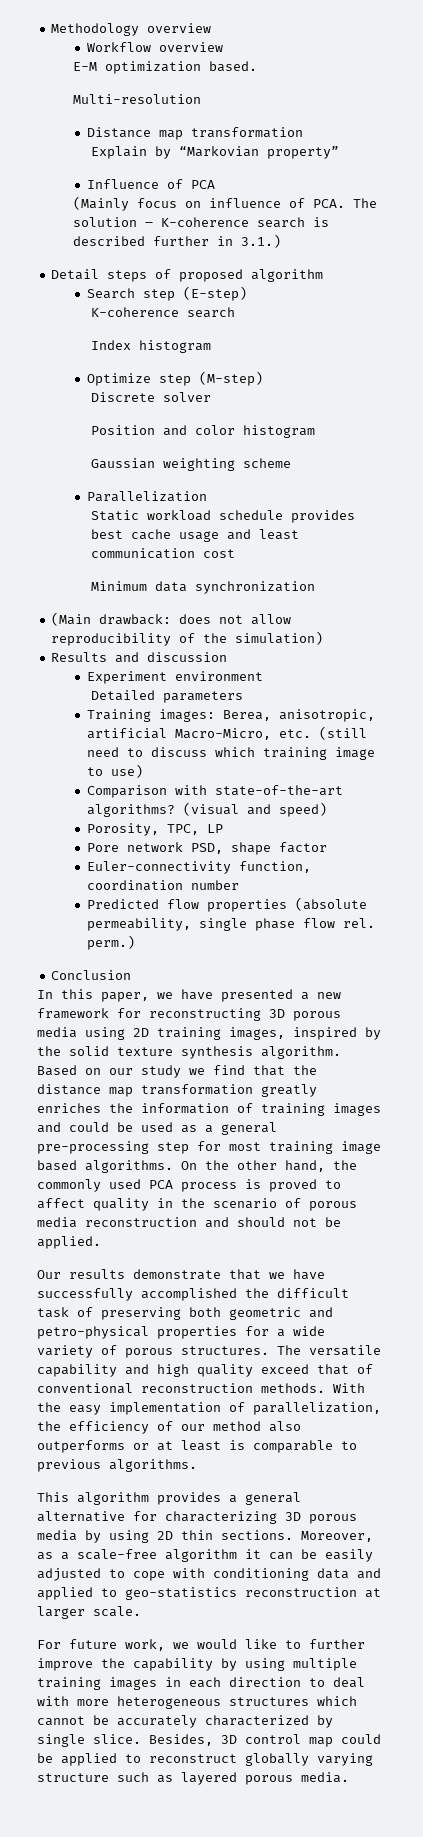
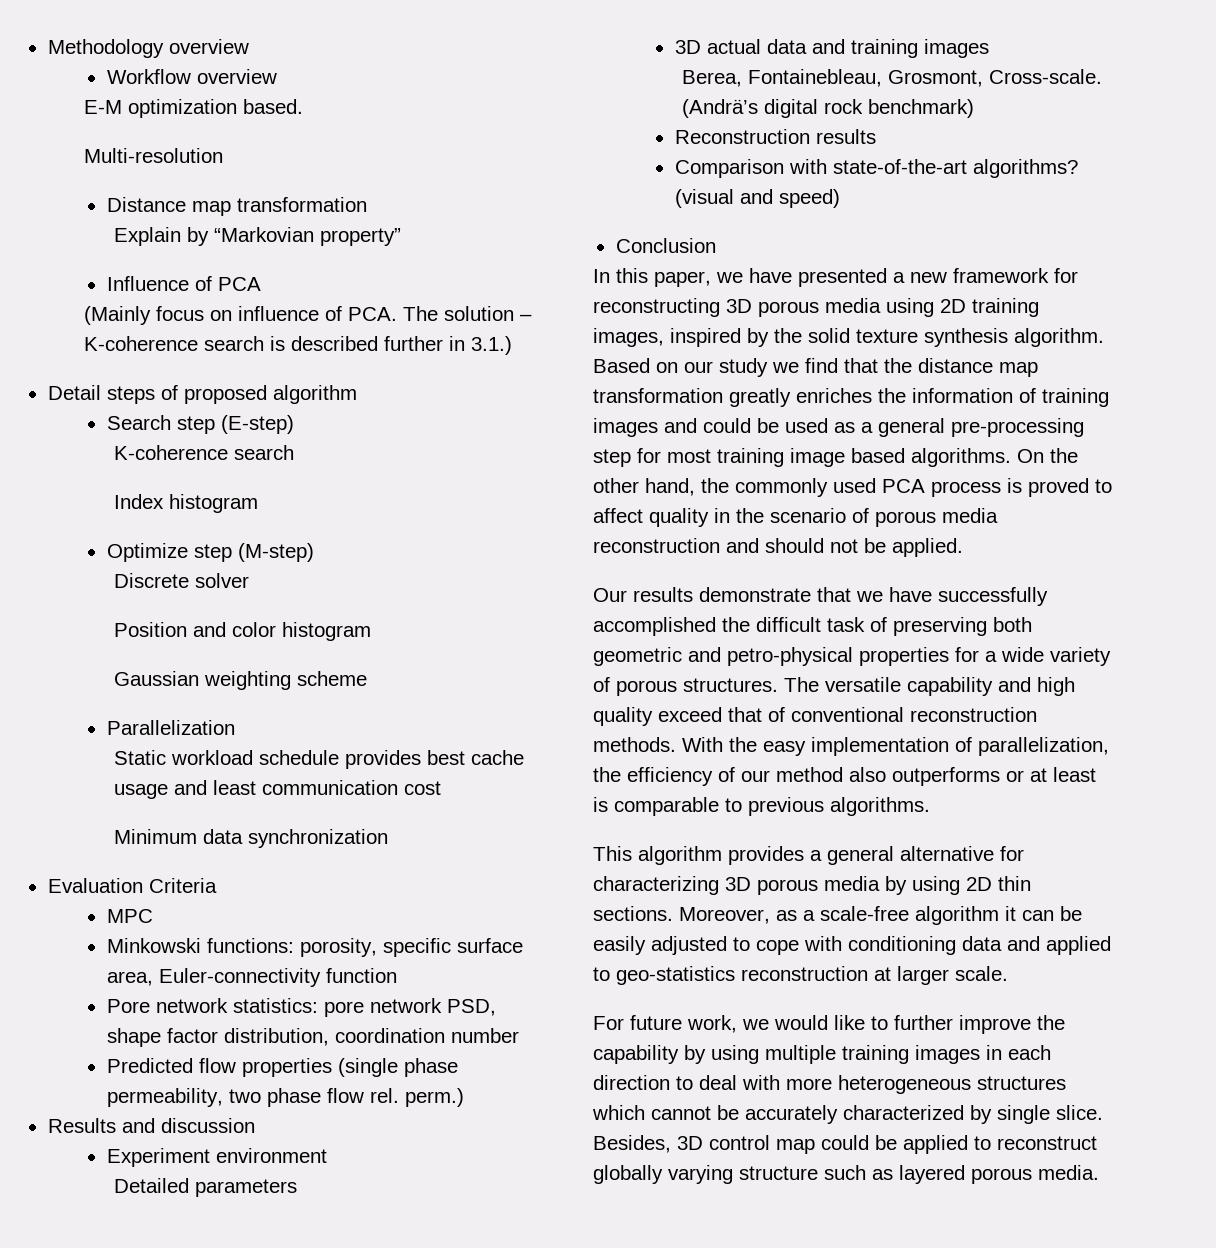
- (Main drawback: does not allow reproducibility of the simulation)
+ Evaluation Criteria
+ MPC
+ Minkowski functions: porosity, specific surface area, Euler-connectivity function
+ Pore network statistics: pore network PSD, shape factor distribution, coordination number
+ Predicted flow properties (single phase permeability, two phase flow rel. perm.)
- Training images: Berea, anisotropic, artificial Macro-Micro, etc. (still need to discuss which training image to use)
+ 3D actual data and training images
+ Berea, Fontainebleau, Grosmont, Cross-scale. (Andrä’s digital rock benchmark)
+ Reconstruction results
- Porosity, TPC, LP
- Pore network PSD, shape factor
- Euler-connectivity function, coordination number
- Predicted flow properties (absolute permeability, single phase flow rel. perm.)

